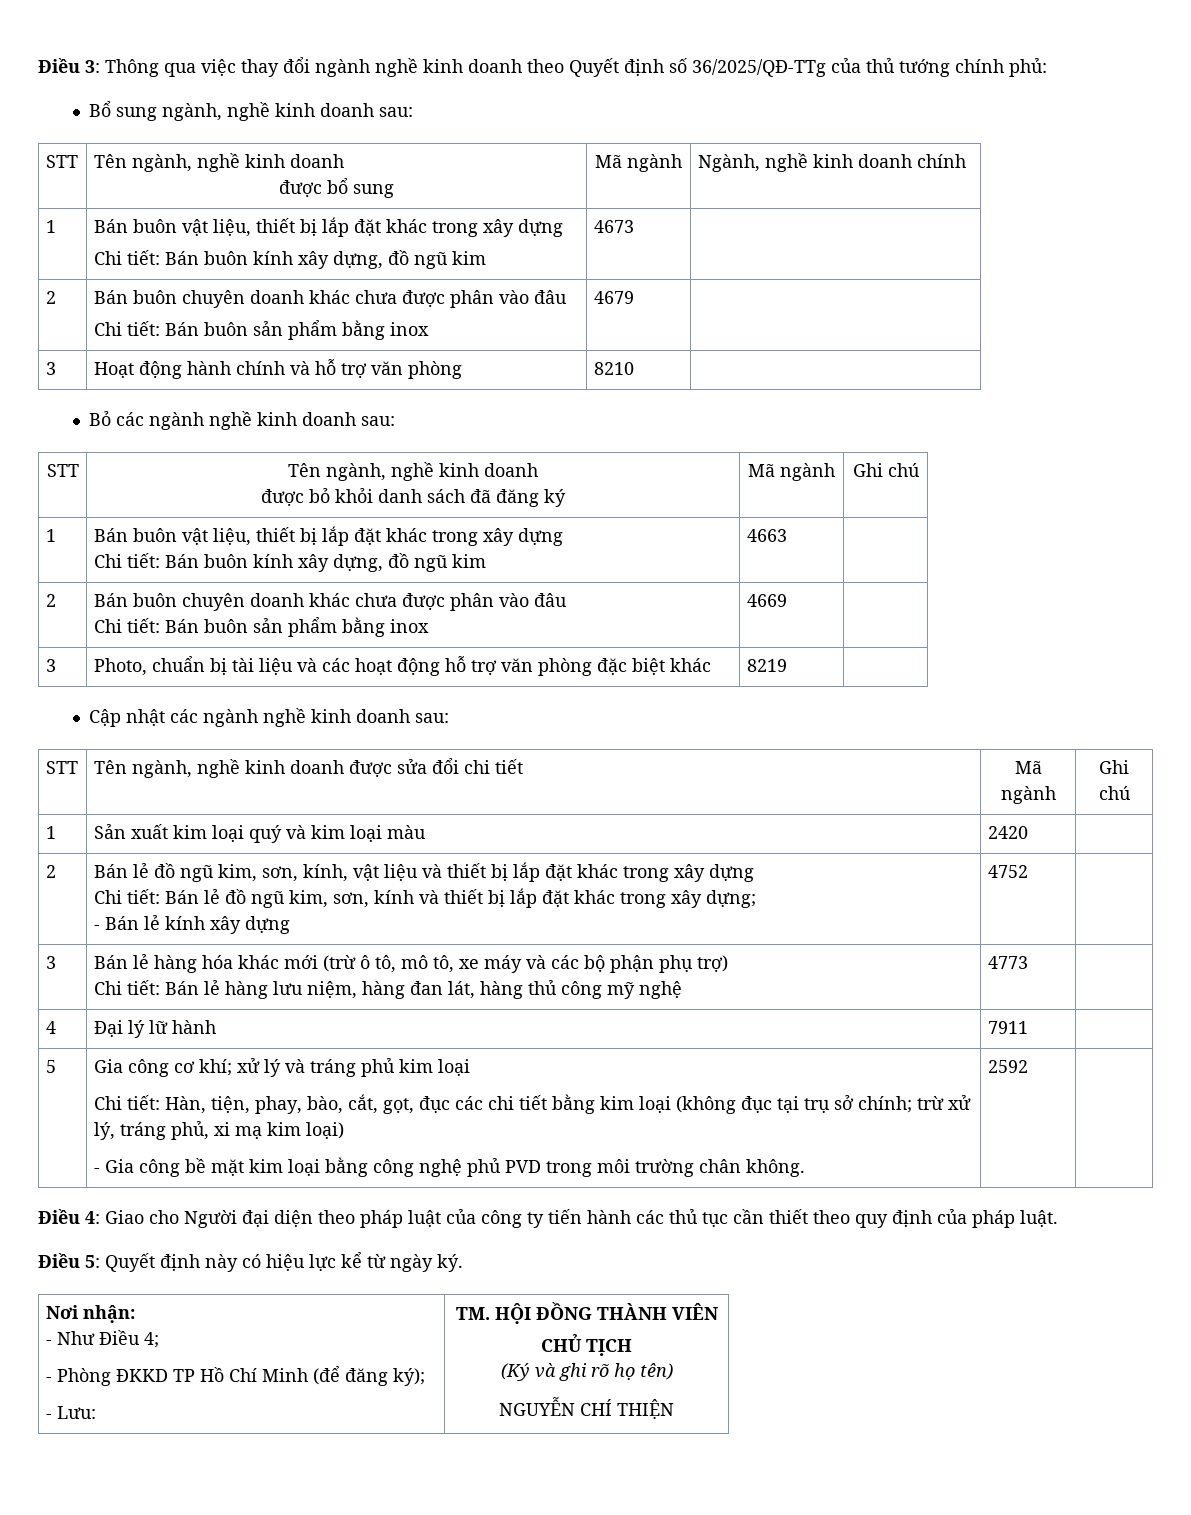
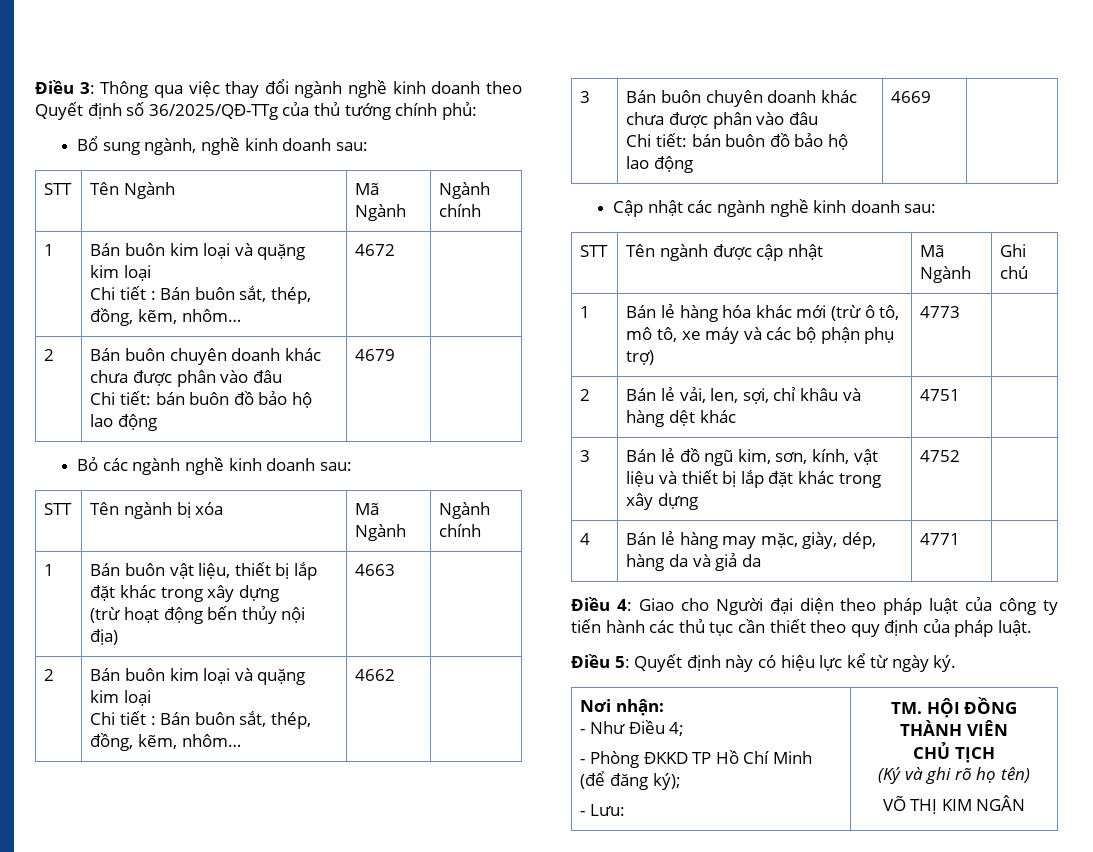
  Bổ sung ngành, nghề kinh doanh sau:
- STT | Tên ngành, nghề kinh doanh
- được bổ sung | Mã ngành | Ngành, nghề kinh doanh chính
+ STT | Tên Ngành | Mã Ngành | Ngành chính
+ 1 | Bán buôn kim loại và quặng kim loại
+ Chi tiết : Bán buôn sắt, thép, đồng, kẽm, nhôm… | 4672 |
+ 2 | Bán buôn chuyên doanh khác chưa được phân vào đâu
+ Chi tiết: bán buôn đồ bảo hộ lao động | 4679 |
+ Bỏ các ngành nghề kinh doanh sau:
+ STT | Tên ngành bị xóa | Mã Ngành | Ngành chính
  1 | Bán buôn vật liệu, thiết bị lắp đặt khác trong xây dựng
- Chi tiết: Bán buôn kính xây dựng, đồ ngũ kim | 4673 |
- 2 | Bán buôn chuyên doanh khác chưa được phân vào đâu
- Chi tiết: Bán buôn sản phẩm bằng inox | 4679 |
- 3 | Hoạt động hành chính và hỗ trợ văn phòng | 8210 |
- Bỏ các ngành nghề kinh doanh sau:
- STT | Tên ngành, nghề kinh doanh
- được bỏ khỏi danh sách đã đăng ký | Mã ngành | Ghi chú
- 1 | Bán buôn vật liệu, thiết bị lắp đặt khác trong xây dựng
- Chi tiết: Bán buôn kính xây dựng, đồ ngũ kim | 4663 |
- 2 | Bán buôn chuyên doanh khác chưa được phân vào đâu
- Chi tiết: Bán buôn sản phẩm bằng inox | 4669 |
- 3 | Photo, chuẩn bị tài liệu và các hoạt động hỗ trợ văn phòng đặc biệt khác | 8219 |
+ (trừ hoạt động bến thủy nội địa) | 4663 |
+ 2 | Bán buôn kim loại và quặng kim loại
+ Chi tiết : Bán buôn sắt, thép, đồng, kẽm, nhôm… | 4662 |
+ 3 | Bán buôn chuyên doanh khác chưa được phân vào đâu
+ Chi tiết: bán buôn đồ bảo hộ lao động | 4669 |
- STT | Tên ngành, nghề kinh doanh được sửa đổi chi tiết | Mã ngành | Ghi chú
- 1 | Sản xuất kim loại quý và kim loại màu | 2420 |
- 2 | Bán lẻ đồ ngũ kim, sơn, kính, vật liệu và thiết bị lắp đặt khác trong xây dựng
- Chi tiết: Bán lẻ đồ ngũ kim, sơn, kính và thiết bị lắp đặt khác trong xây dựng;
- - Bán lẻ kính xây dựng | 4752 |
- 3 | Bán lẻ hàng hóa khác mới (trừ ô tô, mô tô, xe máy và các bộ phận phụ trợ)
- Chi tiết: Bán lẻ hàng lưu niệm, hàng đan lát, hàng thủ công mỹ nghệ | 4773 |
- 4 | Đại lý lữ hành | 7911 |
- 5 | Gia công cơ khí; xử lý và tráng phủ kim loại
- Chi tiết: Hàn, tiện, phay, bào, cắt, gọt, đục các chi tiết bằng kim loại (không đục tại trụ sở chính; trừ xử lý, tráng phủ, xi mạ kim loại)
- - Gia công bề mặt kim loại bằng công nghệ phủ PVD trong môi trường chân không. | 2592
+ STT | Tên ngành được cập nhật | Mã Ngành | Ghi chú
+ 1 | Bán lẻ hàng hóa khác mới (trừ ô tô, mô tô, xe máy và các bộ phận phụ trợ) | 4773 |
+ 2 | Bán lẻ vải, len, sợi, chỉ khâu và hàng dệt khác | 4751 |
+ 3 | Bán lẻ đồ ngũ kim, sơn, kính, vật liệu và thiết bị lắp đặt khác trong xây dựng | 4752 |
+ 4 | Bán lẻ hàng may mặc, giày, dép, hàng da và giả da | 4771 |
  Nơi nhận:
  - Như Điều 4;
  - Phòng ĐKKD TP Hồ Chí Minh (để đăng ký);
  - Lưu: | TM. HỘI ĐỒNG THÀNH VIÊN
  CHỦ TỊCH
  (Ký và ghi rõ họ tên)
- NGUYỄN CHÍ THIỆN
+ VÕ THỊ KIM NGÂN

